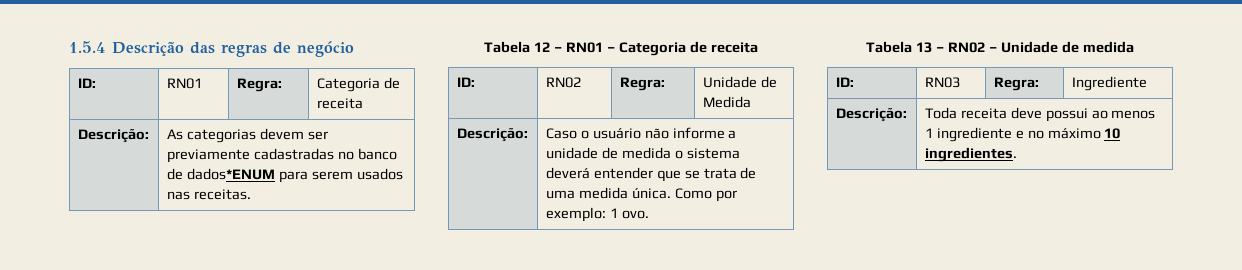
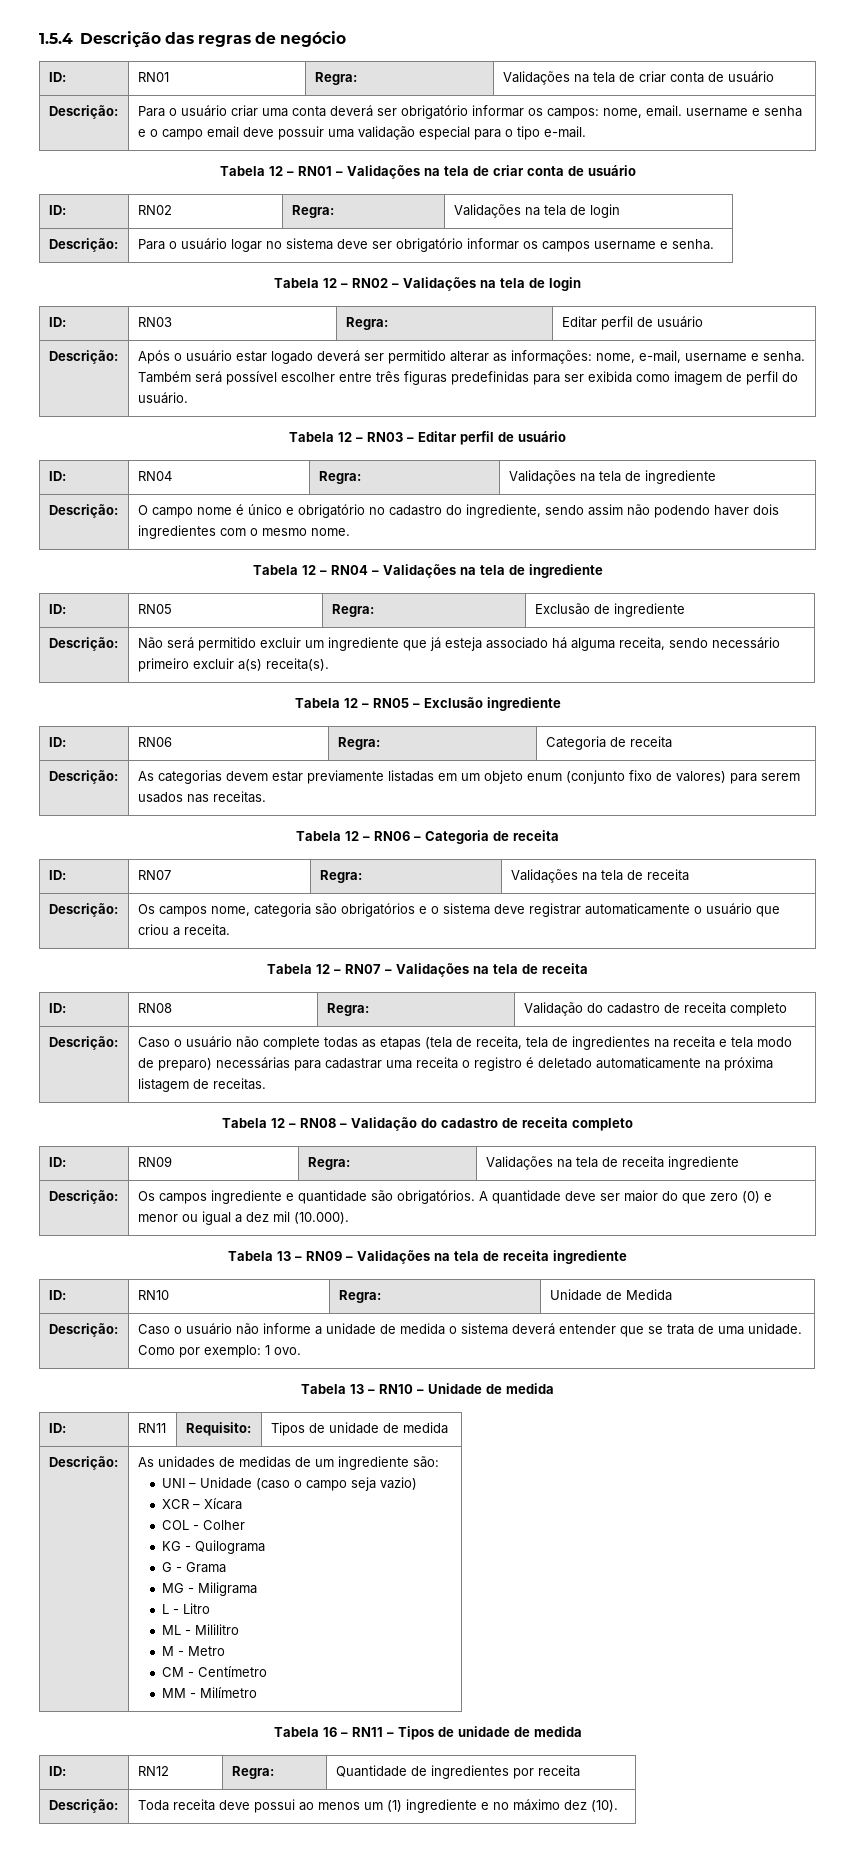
- ID: | RN01 | Regra: | Categoria de receita
+ ID: | RN01 | Regra: | Validações na tela de criar conta de usuário
+ Descrição: | Para o usuário criar uma conta deverá ser obrigatório informar os campos: nome, email. username e senha e o campo email deve possuir uma validação especial para o tipo e-mail.
+ Tabela 12 – RN01 – Validações na tela de criar conta de usuário
+ ID: | RN02 | Regra: | Validações na tela de login
+ Descrição: | Para o usuário logar no sistema deve ser obrigatório informar os campos username e senha.
+ Tabela 12 – RN02 – Validações na tela de login
+ ID: | RN03 | Regra: | Editar perfil de usuário
+ Descrição: | Após o usuário estar logado deverá ser permitido alterar as informações: nome, e-mail, username e senha. Também será possível escolher entre três figuras predefinidas para ser exibida como imagem de perfil do usuário.
+ Tabela 12 – RN03 – Editar perfil de usuário
+ ID: | RN04 | Regra: | Validações na tela de ingrediente
+ Descrição: | O campo nome é único e obrigatório no cadastro do ingrediente, sendo assim não podendo haver dois ingredientes com o mesmo nome.
+ Tabela 12 – RN04 – Validações na tela de ingrediente
+ ID: | RN05 | Regra: | Exclusão de ingrediente
+ Descrição: | Não será permitido excluir um ingrediente que já esteja associado há alguma receita, sendo necessário primeiro excluir a(s) receita(s).
+ Tabela 12 – RN05 – Exclusão ingrediente
+ ID: | RN06 | Regra: | Categoria de receita
- Descrição: | As categorias devem ser previamente cadastradas no banco de dados*ENUM para serem usados nas receitas.
+ Descrição: | As categorias devem estar previamente listadas em um objeto enum (conjunto fixo de valores) para serem usados nas receitas.
- Tabela 12 – RN01 – Categoria de receita
+ Tabela 12 – RN06 – Categoria de receita
- ID: | RN02 | Regra: | Unidade de Medida
+ ID: | RN07 | Regra: | Validações na tela de receita
+ Descrição: | Os campos nome, categoria são obrigatórios e o sistema deve registrar automaticamente o usuário que criou a receita.
+ Tabela 12 – RN07 – Validações na tela de receita
+ ID: | RN08 | Regra: | Validação do cadastro de receita completo
+ Descrição: | Caso o usuário não complete todas as etapas (tela de receita, tela de ingredientes na receita e tela modo de preparo) necessárias para cadastrar uma receita o registro é deletado automaticamente na próxima listagem de receitas.
+ Tabela 12 – RN08 – Validação do cadastro de receita completo
+ ID: | RN09 | Regra: | Validações na tela de receita ingrediente
+ Descrição: | Os campos ingrediente e quantidade são obrigatórios. A quantidade deve ser maior do que zero (0) e menor ou igual a dez mil (10.000).
+ Tabela 13 – RN09 – Validações na tela de receita ingrediente
+ ID: | RN10 | Regra: | Unidade de Medida
- Descrição: | Caso o usuário não informe a unidade de medida o sistema deverá entender que se trata de uma medida única. Como por exemplo: 1 ovo.
+ Descrição: | Caso o usuário não informe a unidade de medida o sistema deverá entender que se trata de uma unidade. Como por exemplo: 1 ovo.
- Tabela 13 – RN02 – Unidade de medida
+ Tabela 13 – RN10 – Unidade de medida
- ID: | RN03 | Regra: | Ingrediente
+ ID: | RN11 | Requisito: | Tipos de unidade de medida
+ Descrição: | As unidades de medidas de um ingrediente são:
+ UNI – Unidade (caso o campo seja vazio)
+ XCR – Xícara
+ COL - Colher
+ KG - Quilograma
+ G - Grama
+ MG - Miligrama
+ L - Litro
+ ML - Mililitro
+ M - Metro
+ CM - Centímetro
+ MM - Milímetro
+ Tabela 16 – RN11 – Tipos de unidade de medida
+ ID: | RN12 | Regra: | Quantidade de ingredientes por receita
- Descrição: | Toda receita deve possui ao menos 1 ingrediente e no máximo 10 ingredientes.
+ Descrição: | Toda receita deve possui ao menos um (1) ingrediente e no máximo dez (10).

